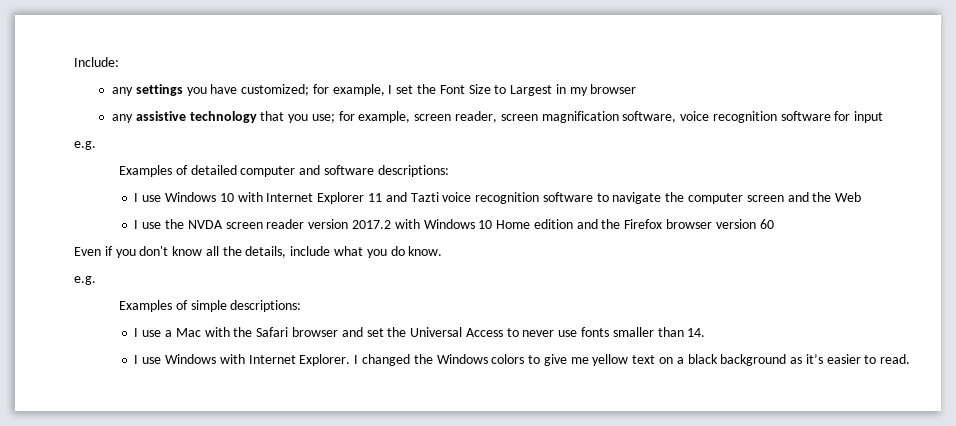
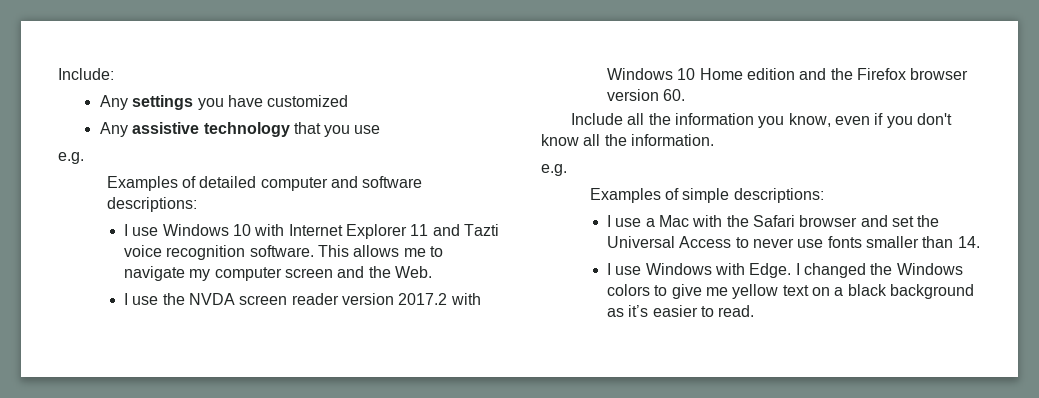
- any settings you have customized; for example, I set the Font Size to Largest in my browser
- any assistive technology that you use; for example, screen reader, screen magnification software, voice recognition software for input
+ Any settings you have customized
+ Any assistive technology that you use
- I use Windows 10 with Internet Explorer 11 and Tazti voice recognition software to navigate the computer screen and the Web
+ I use Windows 10 with Internet Explorer 11 and Tazti voice recognition software. This allows me to navigate my computer screen and the Web.
- I use the NVDA screen reader version 2017.2 with Windows 10 Home edition and the Firefox browser version 60
- Even if you don't know all the details, include what you do know.
+ I use the NVDA screen reader version 2017.2 with Windows 10 Home edition and the Firefox browser version 60.
+ Include all the information you know, even if you don't know all the information.
- I use Windows with Internet Explorer.
+ I use Windows with Edge.

